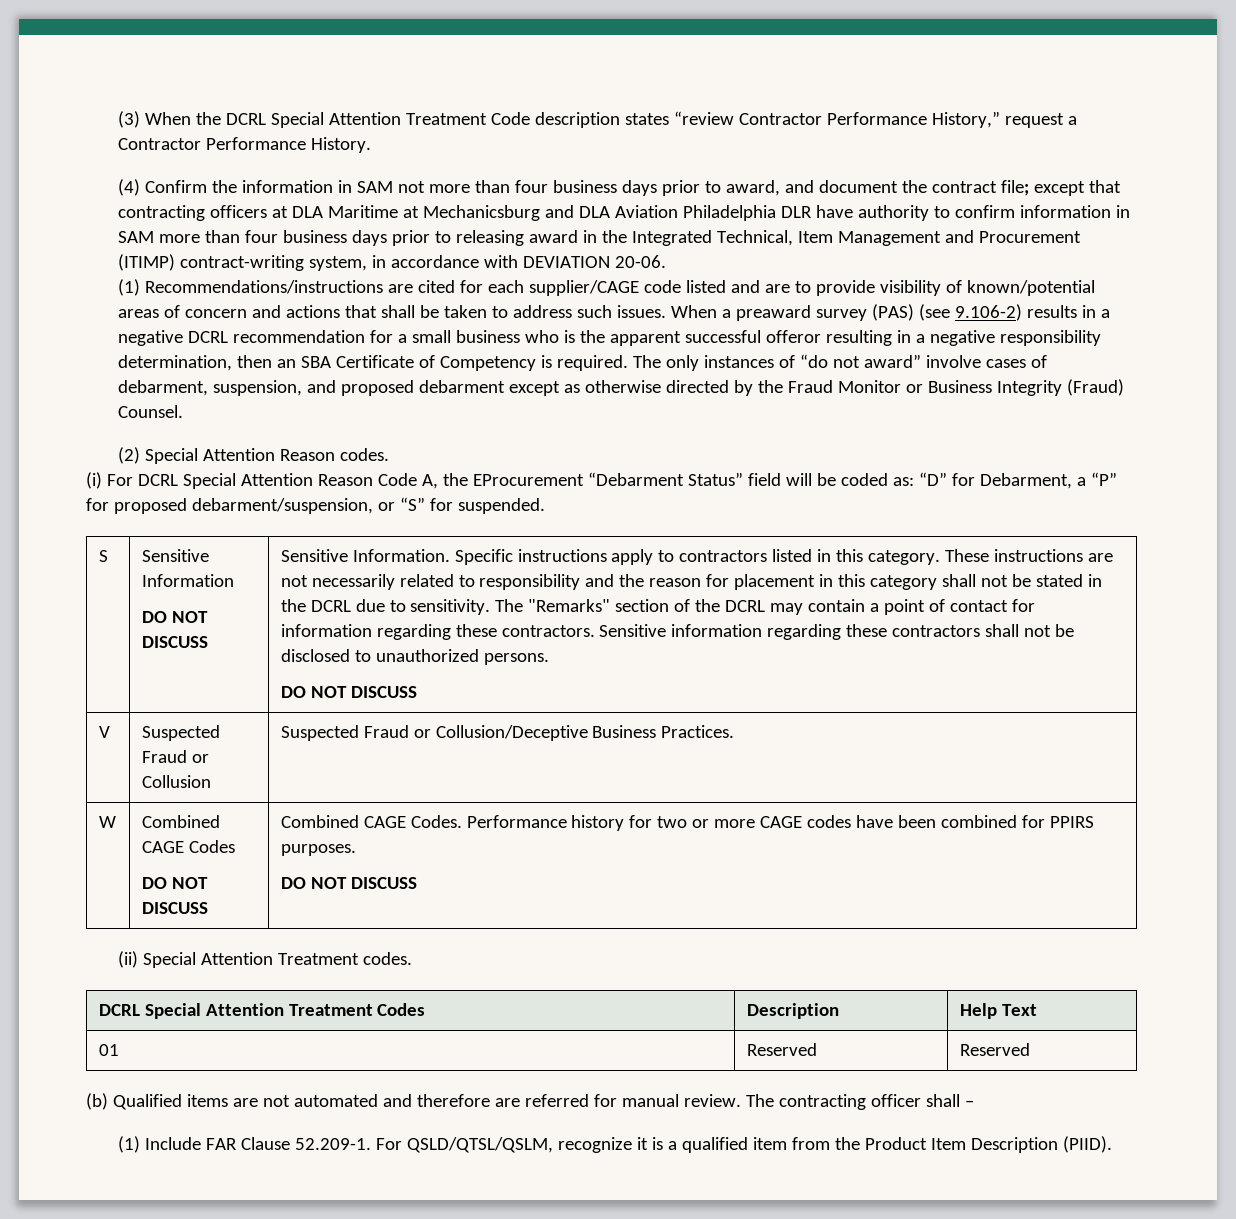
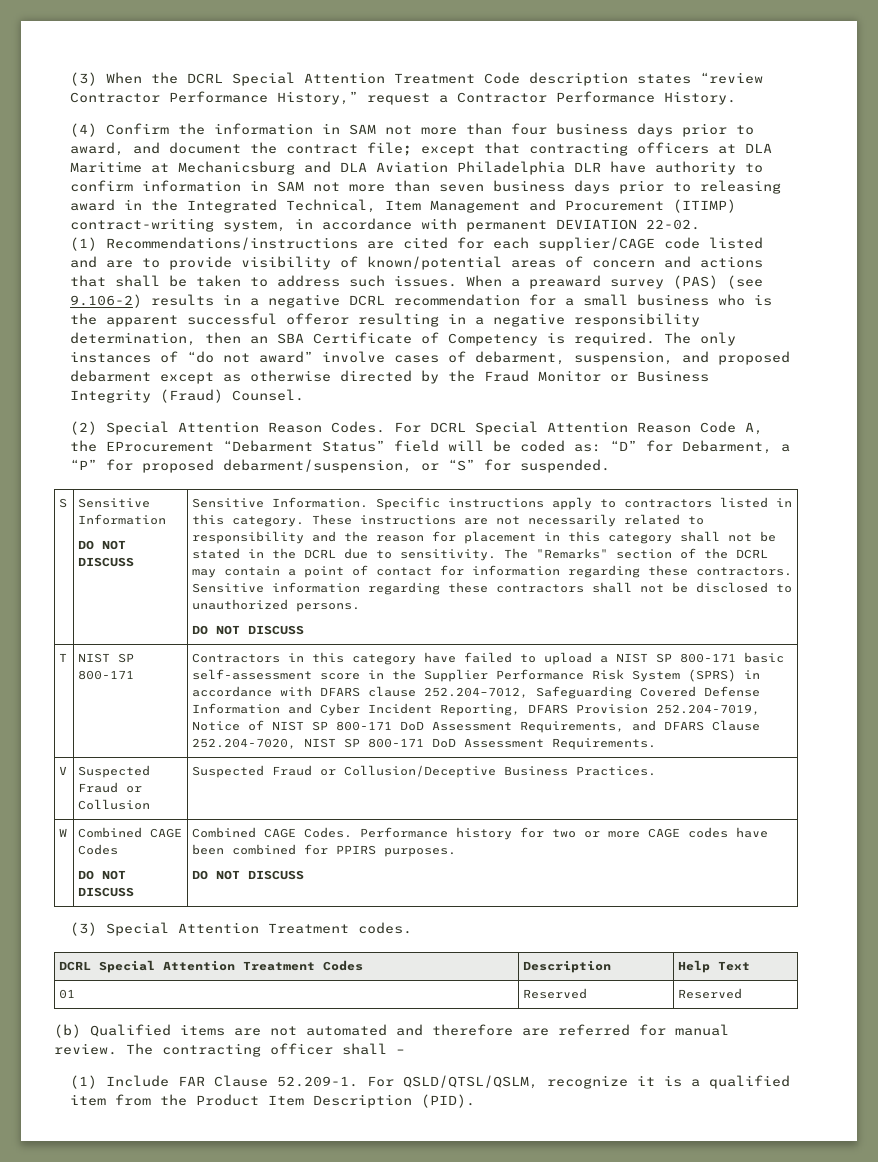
- except that contracting officers at DLA Maritime at Mechanicsburg and DLA Aviation Philadelphia DLR have authority to confirm information in SAM more than four business days prior to releasing award in the Integrated Technical, Item Management and Procurement (ITIMP) contract-writing system, in accordance with DEVIATION 20-06.
+ except that contracting officers at DLA Maritime at Mechanicsburg and DLA Aviation Philadelphia DLR have authority to confirm information in SAM not more than seven business days prior to releasing award in the Integrated Technical, Item Management and Procurement (ITIMP) contract-writing system, in accordance with permanent DEVIATION 22-02.
- (2) Special Attention Reason codes.
- (i) For DCRL Special Attention Reason Code A, the EProcurement “Debarment Status” field will be coded as: “D” for Debarment, a “P” for proposed debarment/suspension, or “S” for suspended.
+ (2) Special Attention Reason Codes. For DCRL Special Attention Reason Code A, the EProcurement “Debarment Status” field will be coded as: “D” for Debarment, a “P” for proposed debarment/suspension, or “S” for suspended.
+ T | NIST SP 800-171 | Contractors in this category have failed to upload a NIST SP 800-171 basic self-assessment score in the Supplier Performance Risk System (SPRS) in accordance with DFARS clause 252.204–7012, Safeguarding Covered Defense Information and Cyber Incident Reporting, DFARS Provision 252.204-7019, Notice of NIST SP 800-171 DoD Assessment Requirements, and DFARS Clause 252.204-7020, NIST SP 800-171 DoD Assessment Requirements.
- (ii) Special Attention Treatment codes.
+ (3) Special Attention Treatment codes.
- (1) Include FAR Clause 52.209-1. For QSLD/QTSL/QSLM, recognize it is a qualified item from the Product Item Description (PIID).
+ (1) Include FAR Clause 52.209-1. For QSLD/QTSL/QSLM, recognize it is a qualified item from the Product Item Description (PID).

